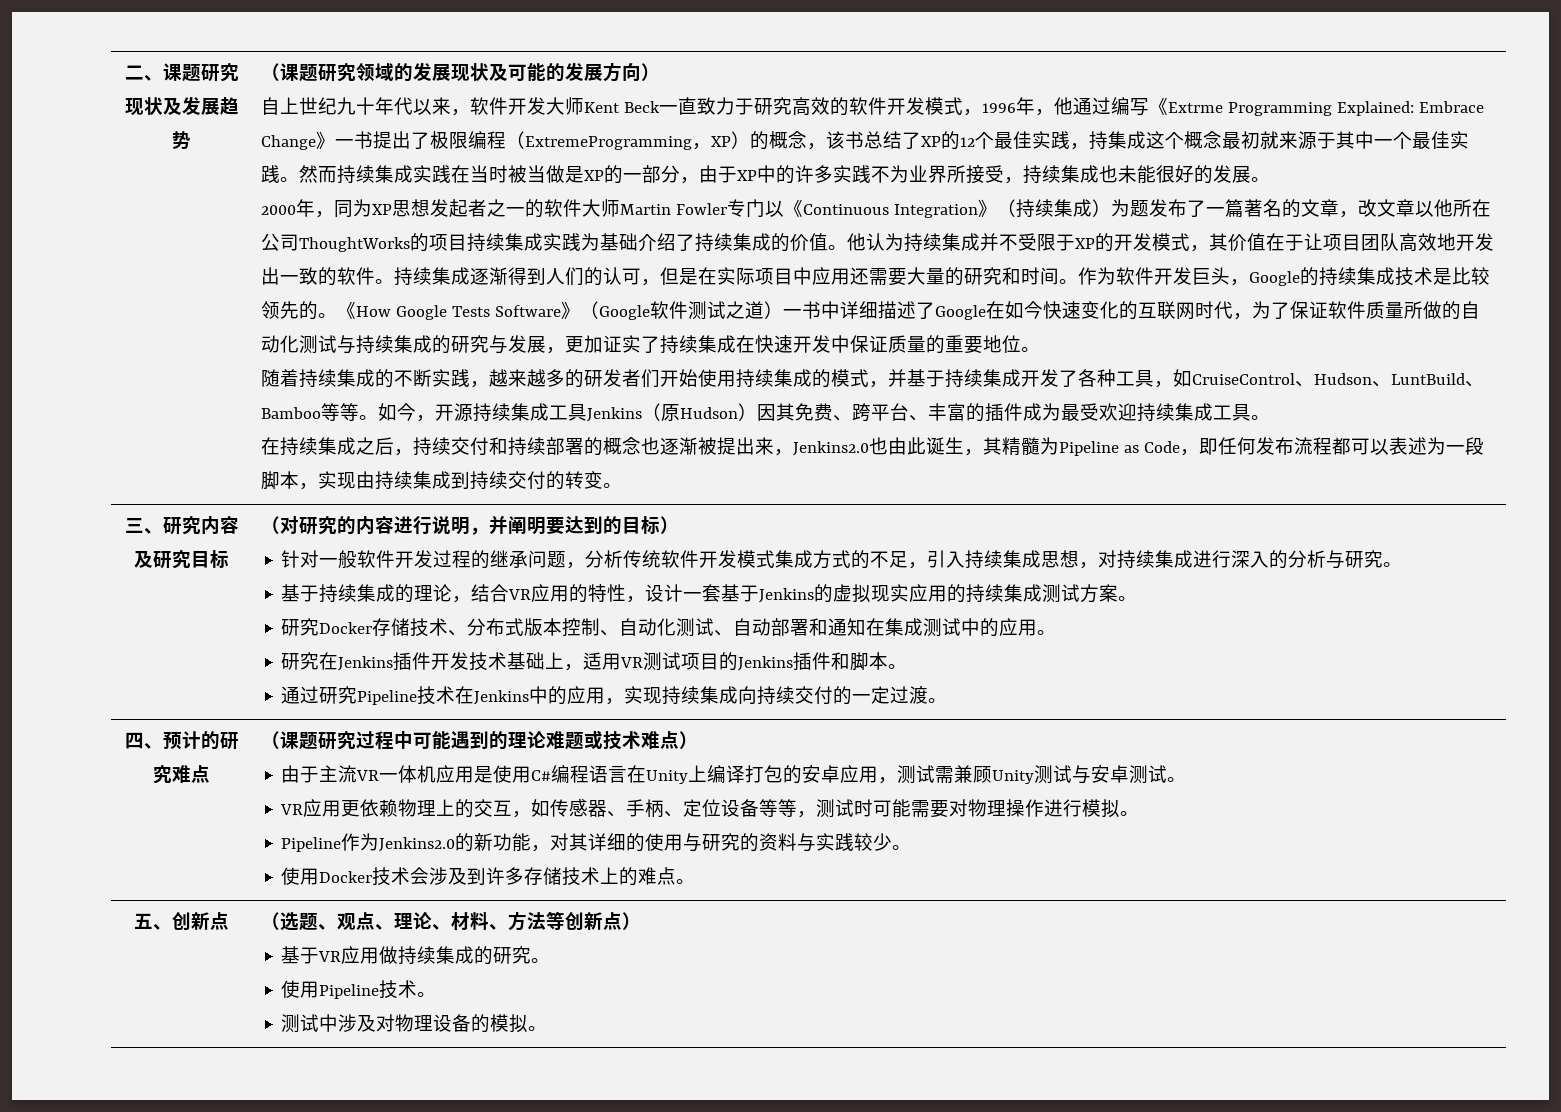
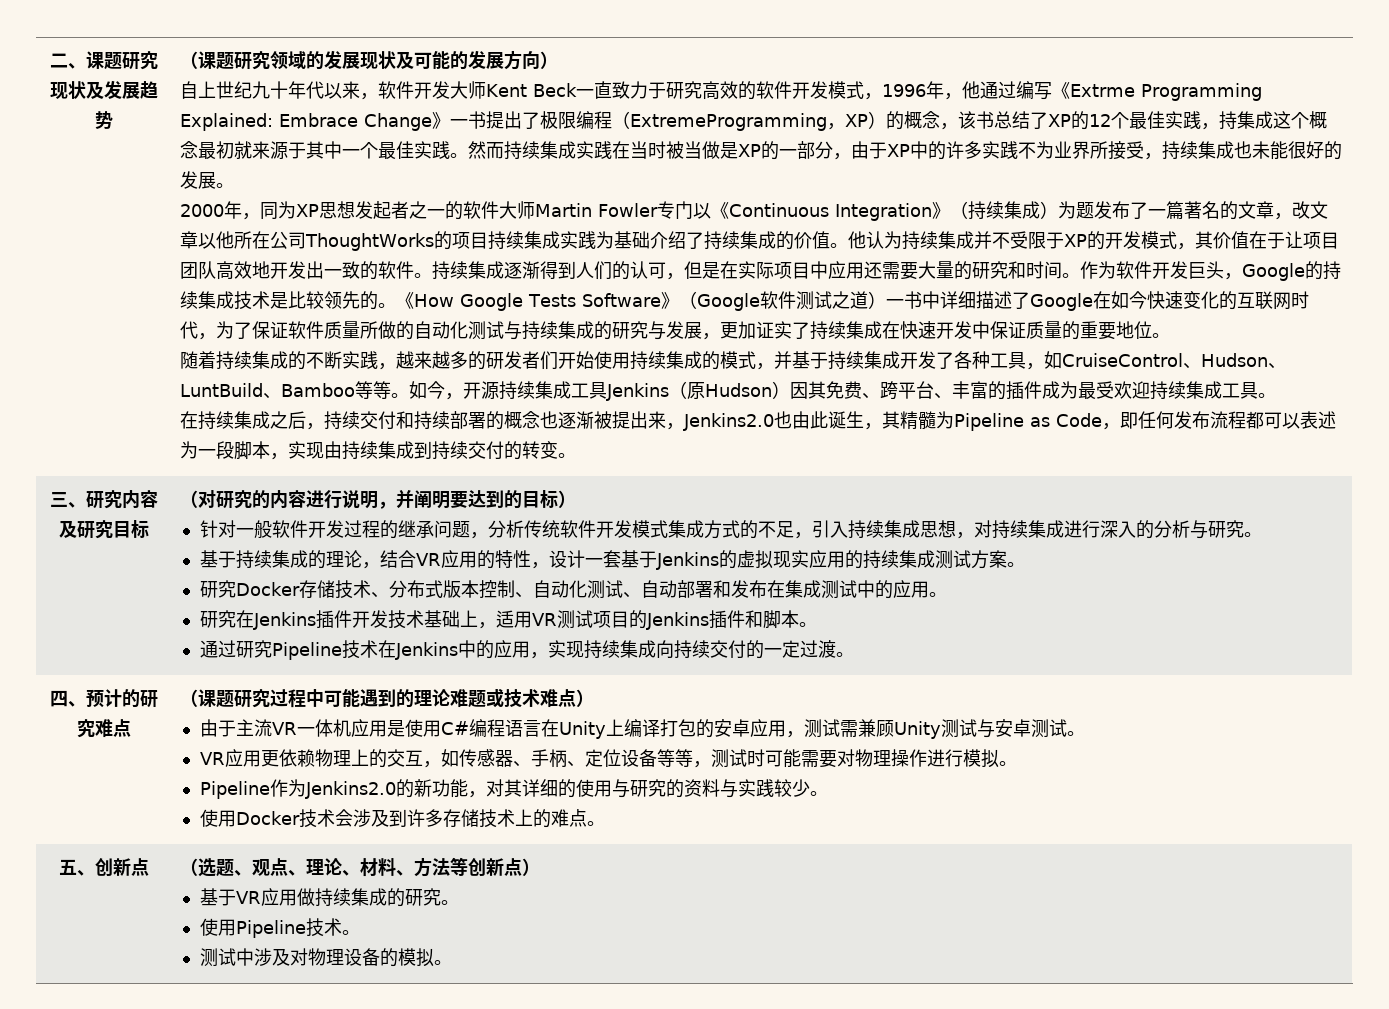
- 研究Docker存储技术、分布式版本控制、自动化测试、自动部署和通知在集成测试中的应用。
+ 研究Docker存储技术、分布式版本控制、自动化测试、自动部署和发布在集成测试中的应用。

